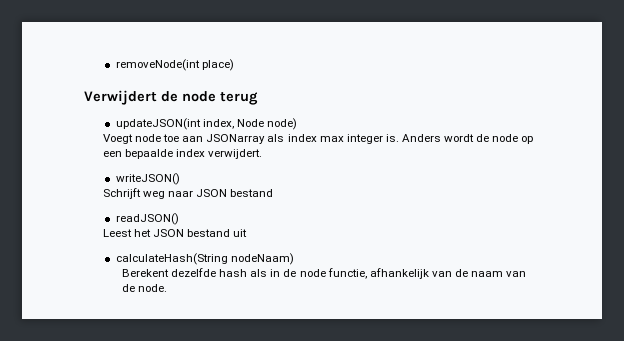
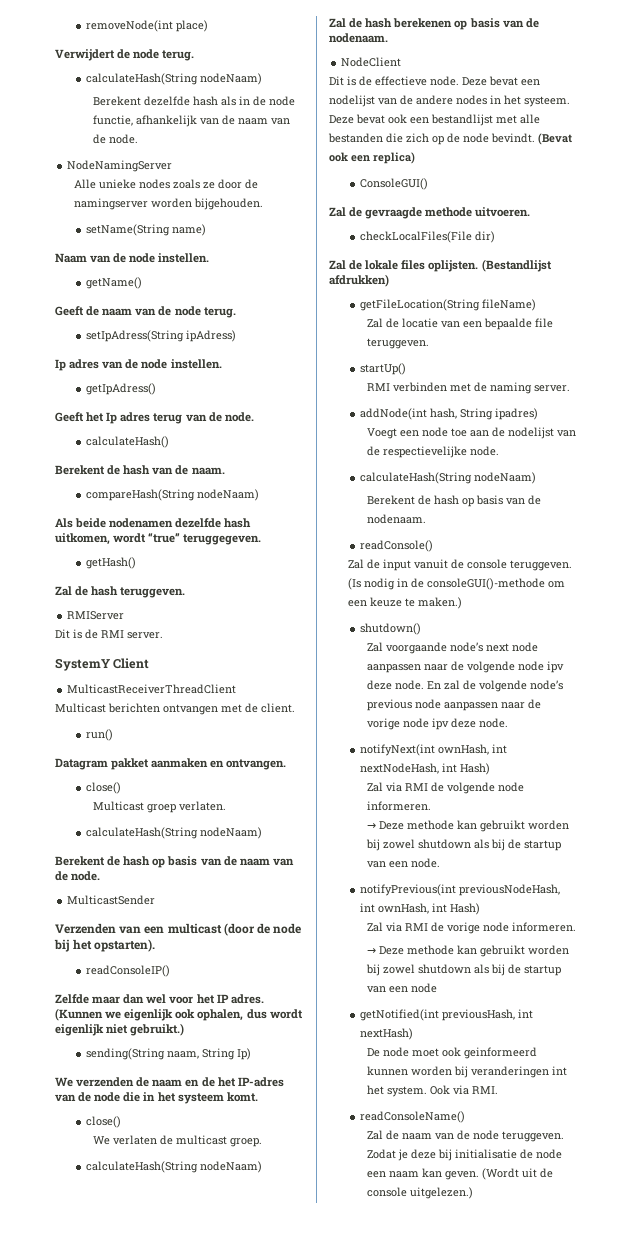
- Verwijdert de node terug
- updateJSON(int index, Node node)
- Voegt node toe aan JSONarray als index max integer is. Anders wordt de node op een bepaalde index verwijdert.
- writeJSON()
- Schrijft weg naar JSON bestand
- readJSON()
- Leest het JSON bestand uit
+ Verwijdert de node terug.
+ NodeNamingServer
+ Alle unieke nodes zoals ze door de namingserver worden bijgehouden.
+ setName(String name)
+ Naam van de node instellen.
+ getName()
+ Geeft de naam van de node terug.
+ setIpAdress(String ipAdress)
+ Ip adres van de node instellen.
+ getIpAdress()
+ Geeft het Ip adres terug van de node.
+ calculateHash()
+ Berekent de hash van de naam.
+ compareHash(String nodeNaam)
+ Als beide nodenamen dezelfde hash uitkomen, wordt “true” teruggegeven.
+ getHash()
+ Zal de hash teruggeven.
+ RMIServer
+ Dit is de RMI server.
+ SystemY Client
+ MulticastReceiverThreadClient
+ Multicast berichten ontvangen met de client.
+ run()
+ Datagram pakket aanmaken en ontvangen.
+ close()
+ Multicast groep verlaten.
+ calculateHash(String nodeNaam)
+ Berekent de hash op basis van de naam van de node.
+ MulticastSender
+ Verzenden van een multicast (door de node bij het opstarten).
+ readConsoleIP()
+ Zelfde maar dan wel voor het IP adres. (Kunnen we eigenlijk ook ophalen, dus wordt eigenlijk niet gebruikt.)
+ sending(String naam, String Ip)
+ We verzenden de naam en de het IP-adres van de node die in het systeem komt.
+ close()
+ We verlaten de multicast groep.
+ calculateHash(String nodeNaam)
+ Zal de hash berekenen op basis van de nodenaam.
+ NodeClient
+ Dit is de effectieve node. Deze bevat een nodelijst van de andere nodes in het systeem. Deze bevat ook een bestandlijst met alle bestanden die zich op de node bevindt. (Bevat ook een replica)
+ ConsoleGUI()
+ Zal de gevraagde methode uitvoeren.
+ checkLocalFiles(File dir)
+ Zal de lokale files oplijsten. (Bestandlijst afdrukken)
+ getFileLocation(String fileName)
+ Zal de locatie van een bepaalde file teruggeven.
+ startUp()
+ RMI verbinden met de naming server.
+ addNode(int hash, String ipadres)
+ Voegt een node toe aan de nodelijst van de respectievelijke node.
+ calculateHash(String nodeNaam)
+ Berekent de hash op basis van de nodenaam.
+ readConsole()
+ Zal de input vanuit de console teruggeven. (Is nodig in de consoleGUI()-methode om een keuze te maken.)
+ shutdown()
+ Zal voorgaande node’s next node aanpassen naar de volgende node ipv deze node. En zal de volgende node’s previous node aanpassen naar de vorige node ipv deze node.
+ notifyNext(int ownHash, int nextNodeHash, int Hash)
+ Zal via RMI de volgende node informeren.
+ → Deze methode kan gebruikt worden bij zowel shutdown als bij de startup van een node.
+ notifyPrevious(int previousNodeHash, int ownHash, int Hash)
+ Zal via RMI de vorige node informeren.
+ → Deze methode kan gebruikt worden bij zowel shutdown als bij de startup van een node
+ getNotified(int previousHash, int nextHash)
+ De node moet ook geinformeerd kunnen worden bij veranderingen int het system. Ook via RMI.
+ readConsoleName()
+ Zal de naam van de node teruggeven. Zodat je deze bij initialisatie de node een naam kan geven. (Wordt uit de console uitgelezen.)

